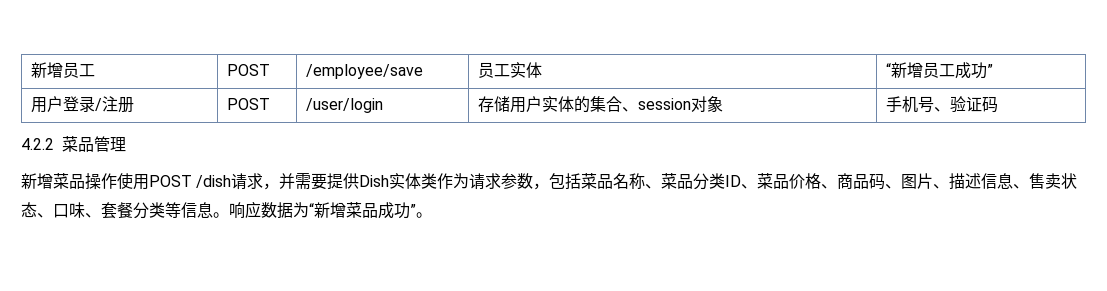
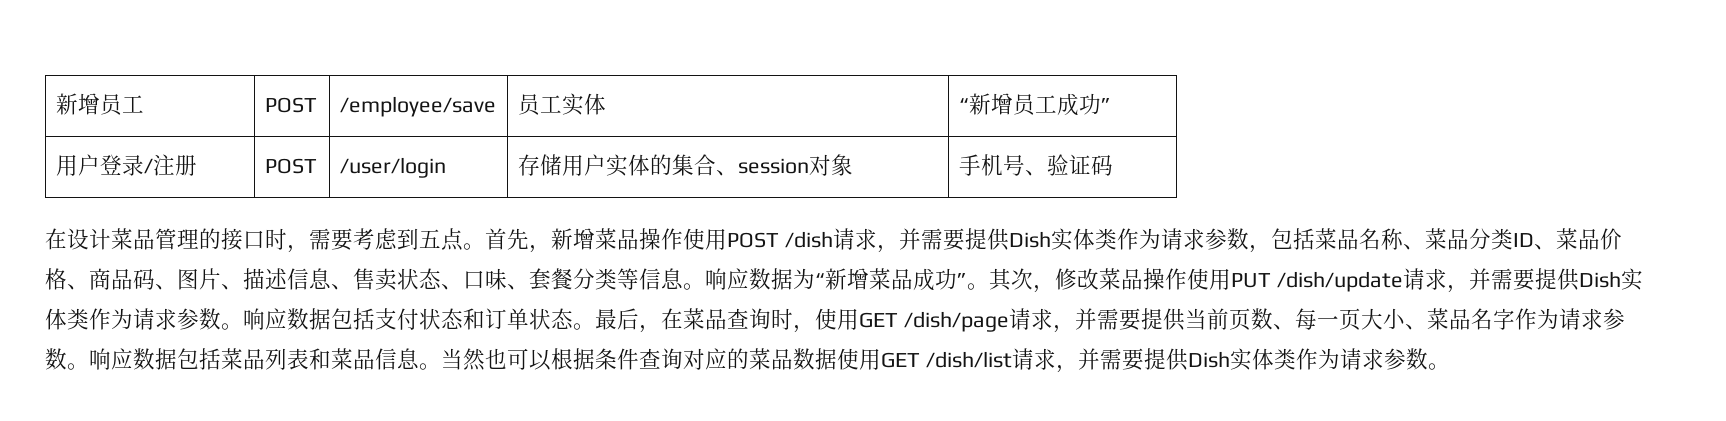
- 4.2.2菜品管理
- 新增菜品操作使用POST /dish请求，并需要提供Dish实体类作为请求参数，包括菜品名称、菜品分类ID、菜品价格、商品码、图片、描述信息、售卖状态、口味、套餐分类等信息。
+ 在设计菜品管理的接口时，需要考虑到五点。首先，新增菜品操作使用POST /dish请求，并需要提供Dish实体类作为请求参数，包括菜品名称、菜品分类ID、菜品价格、商品码、图片、描述信息、售卖状态、口味、套餐分类等信息。
+ 其次，修改菜品操作使用PUT /dish/update请求，并需要提供Dish实体类作为请求参数。响应数据包括支付状态和订单状态。最后，在菜品查询时，使用GET /dish/page请求，并需要提供当前页数、每一页大小、菜品名字作为请求参数。响应数据包括菜品列表和菜品信息。当然也可以根据条件查询对应的菜品数据使用GET /dish/list请求，并需要提供Dish实体类作为请求参数。

